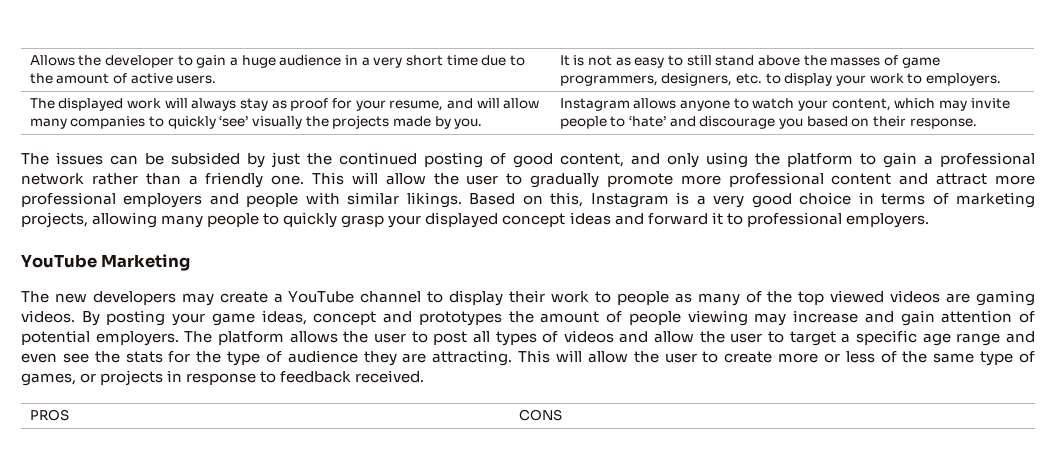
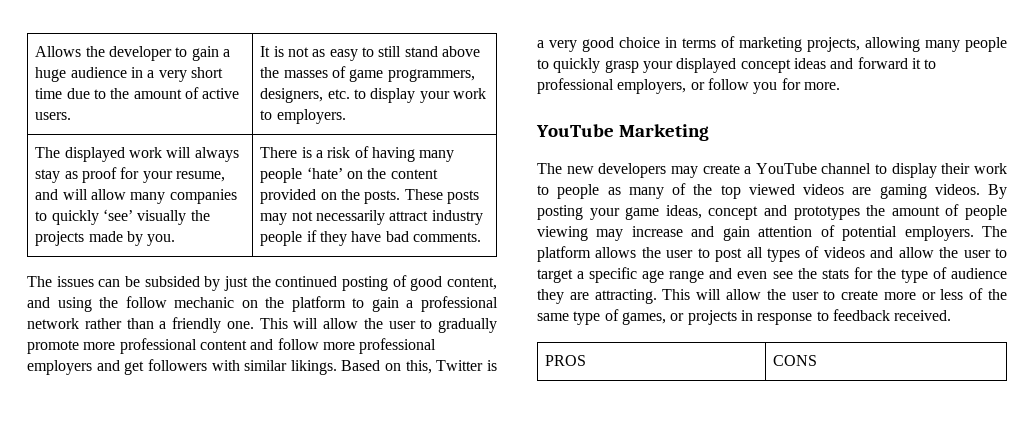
- Instagram allows anyone to watch your content, which may invite people to ‘hate’ and discourage you based on their response.
+ There is a risk of having many people ‘hate’ on the content provided on the posts. These posts may not necessarily attract industry people if they have bad comments.
- The issues can be subsided by just the continued posting of good content, and only using the platform to gain a professional network rather than a friendly one.
+ The issues can be subsided by just the continued posting of good content, and using the follow mechanic on the platform to gain a professional network rather than a friendly one.
- This will allow the user to gradually promote more professional content and attract more professional employers and people with similar likings.
+ This will allow the user to gradually promote more professional content and follow more professional employers and get followers with similar likings.
- Based on this, Instagram is a very good choice in terms of marketing projects, allowing many people to quickly grasp your displayed concept ideas and forward it to professional employers.
+ Based on this, Twitter is a very good choice in terms of marketing projects, allowing many people to quickly grasp your displayed concept ideas and forward it to professional employers, or follow you for more.

